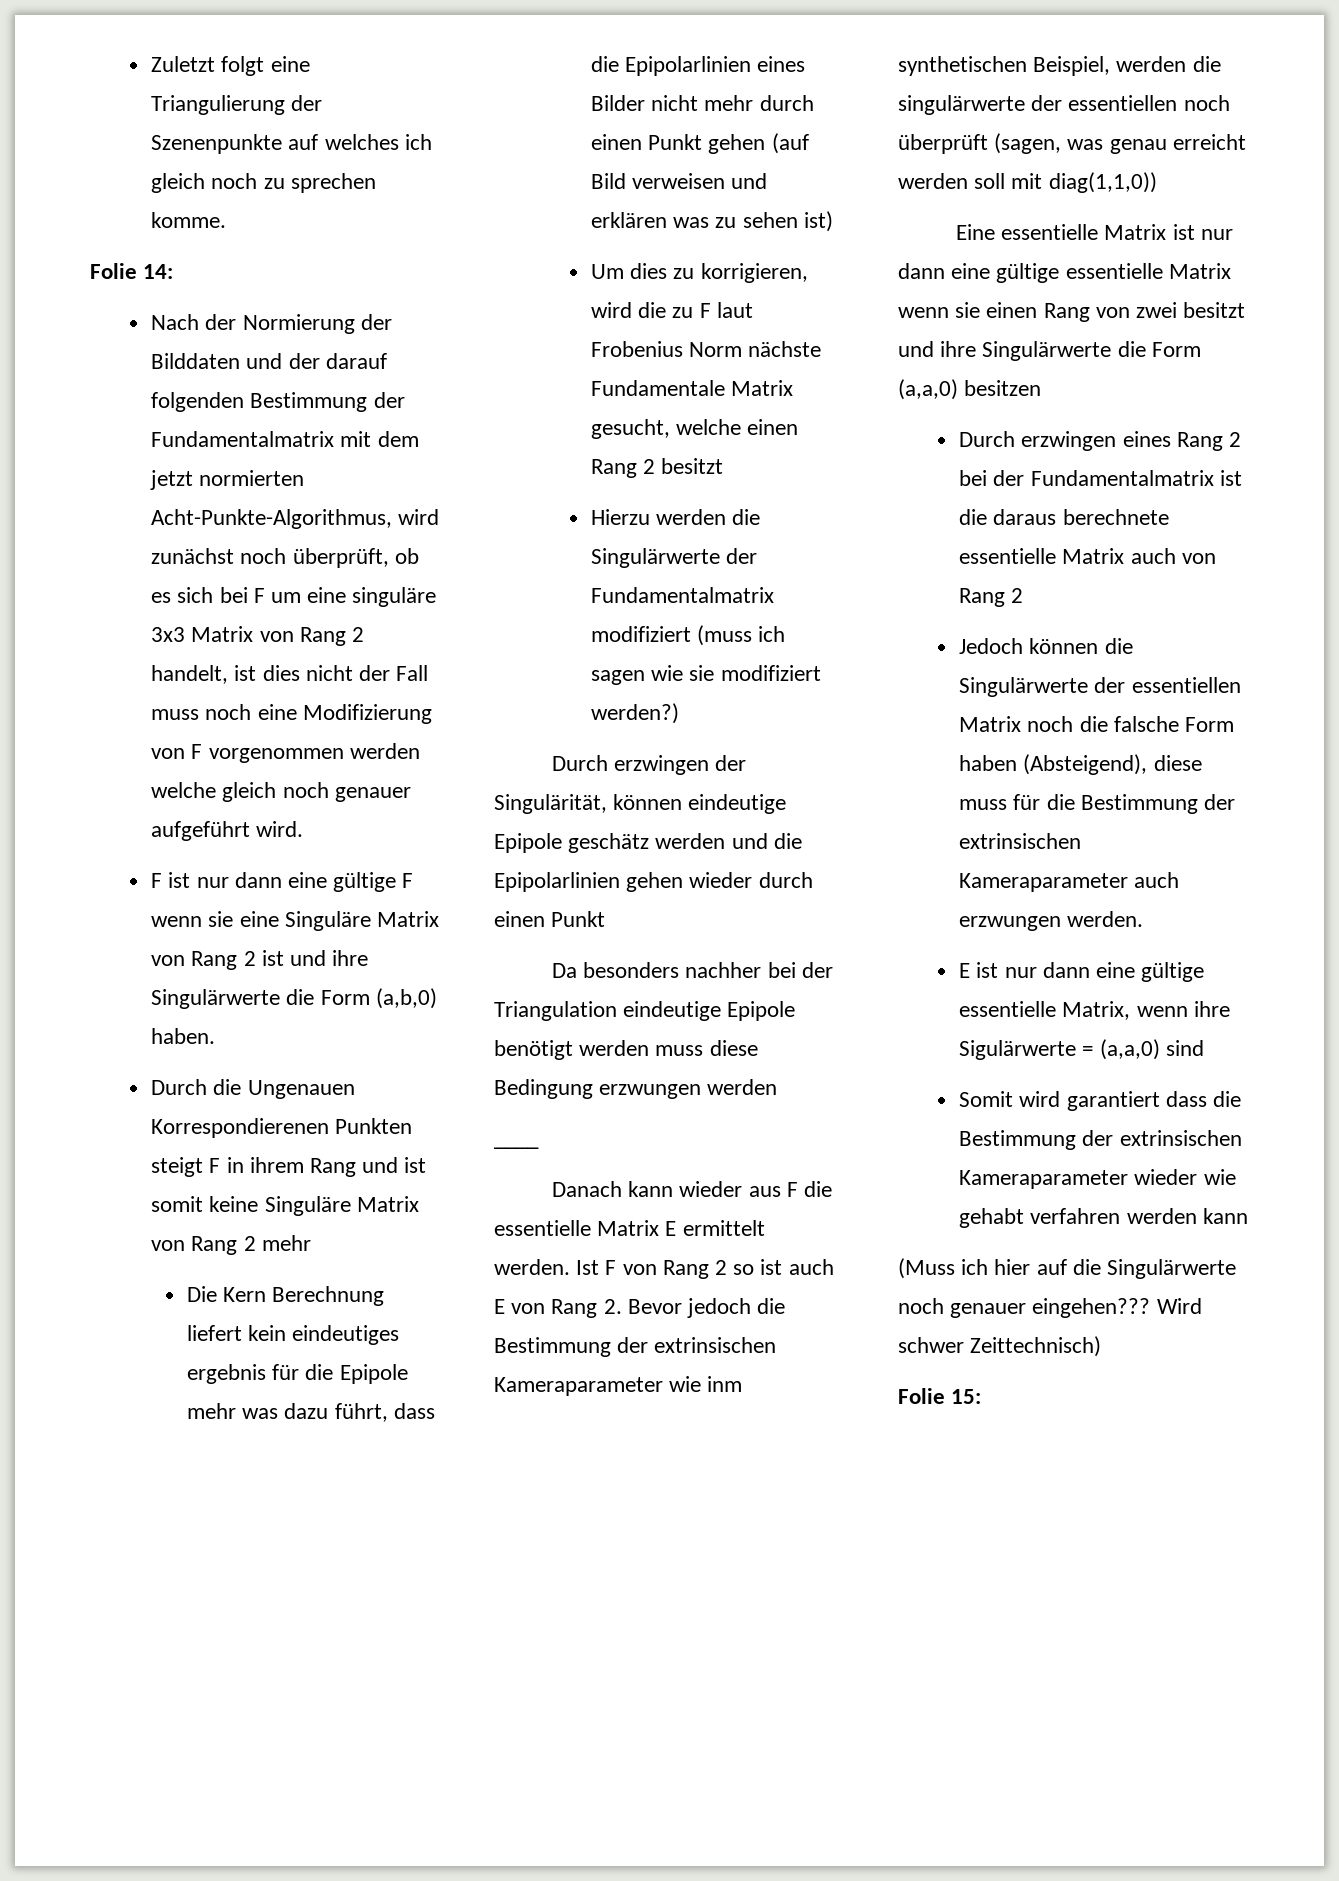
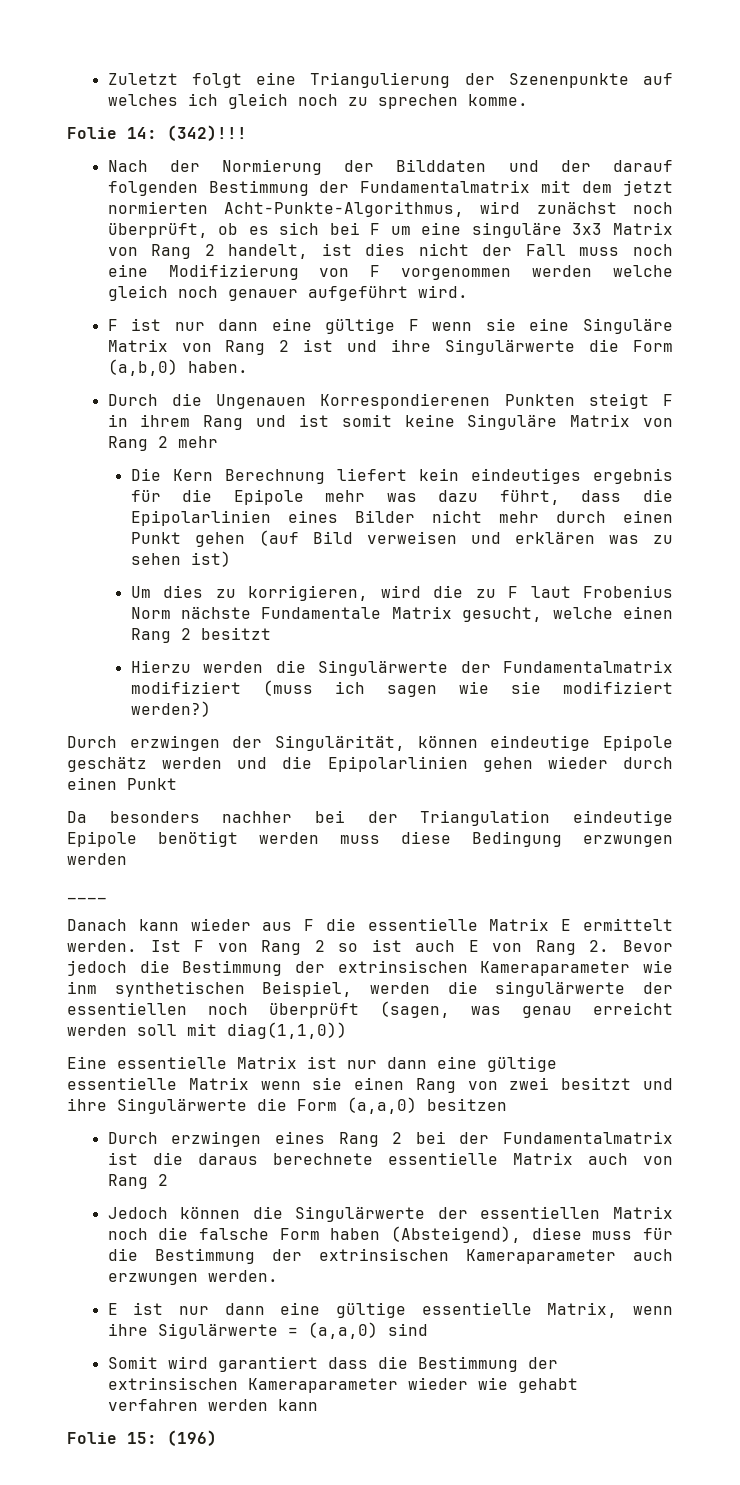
- Folie 14:
+ Folie 14: (342)!!!
- (Muss ich hier auf die Singulärwerte noch genauer eingehen??? Wird schwer Zeittechnisch)
- Folie 15:
+ Folie 15: (196)

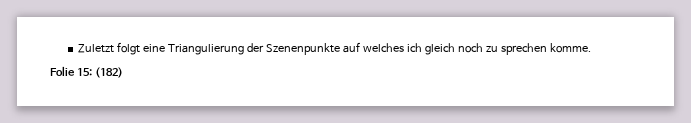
- Folie 14: (342)!!!
- Nach der Normierung der Bilddaten und der darauf folgenden Bestimmung der Fundamentalmatrix mit dem jetzt normierten Acht-Punkte-Algorithmus, wird zunächst noch überprüft, ob es sich bei F um eine singuläre 3x3 Matrix von Rang 2 handelt, ist dies nicht der Fall muss noch eine Modifizierung von F vorgenommen werden welche gleich noch genauer aufgeführt wird.
- F ist nur dann eine gültige F wenn sie eine Singuläre Matrix von Rang 2 ist und ihre Singulärwerte die Form (a,b,0) haben.
- Durch die Ungenauen Korrespondierenen Punkten steigt F in ihrem Rang und ist somit keine Singuläre Matrix von Rang 2 mehr
- Die Kern Berechnung liefert kein eindeutiges ergebnis für die Epipole mehr was dazu führt, dass die Epipolarlinien eines Bilder nicht mehr durch einen Punkt gehen (auf Bild verweisen und erklären was zu sehen ist)
- Um dies zu korrigieren, wird die zu F laut Frobenius Norm nächste Fundamentale Matrix gesucht, welche einen Rang 2 besitzt
- Hierzu werden die Singulärwerte der Fundamentalmatrix modifiziert (muss ich sagen wie sie modifiziert werden?)
- Durch erzwingen der Singulärität, können eindeutige Epipole geschätz werden und die Epipolarlinien gehen wieder durch einen Punkt
- Da besonders nachher bei der Triangulation eindeutige Epipole benötigt werden muss diese Bedingung erzwungen werden
- ____
- Danach kann wieder aus F die essentielle Matrix E ermittelt werden. Ist F von Rang 2 so ist auch E von Rang 2. Bevor jedoch die Bestimmung der extrinsischen Kameraparameter wie inm synthetischen Beispiel, werden die singulärwerte der essentiellen noch überprüft (sagen, was genau erreicht werden soll mit diag(1,1,0))
- Eine essentielle Matrix ist nur dann eine gültige essentielle Matrix wenn sie einen Rang von zwei besitzt und ihre Singulärwerte die Form (a,a,0) besitzen
- Durch erzwingen eines Rang 2 bei der Fundamentalmatrix ist die daraus berechnete essentielle Matrix auch von Rang 2
- Jedoch können die Singulärwerte der essentiellen Matrix noch die falsche Form haben (Absteigend), diese muss für die Bestimmung der extrinsischen Kameraparameter auch erzwungen werden.
- E ist nur dann eine gültige essentielle Matrix, wenn ihre Sigulärwerte = (a,a,0) sind
- Somit wird garantiert dass die Bestimmung der extrinsischen Kameraparameter wieder wie gehabt verfahren werden kann
- Folie 15: (196)
+ Folie 15: (182)

